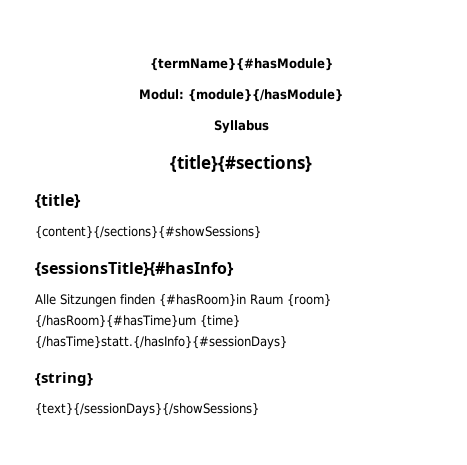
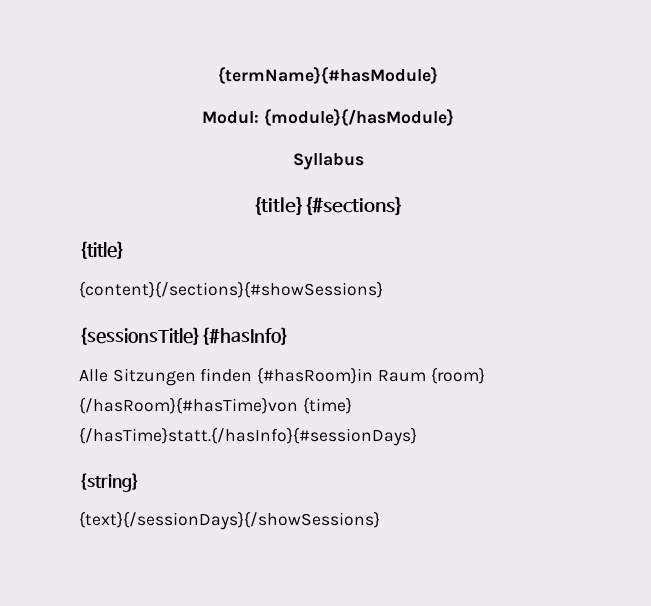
- Alle Sitzungen finden {#hasRoom}in Raum {room} {/hasRoom}{#hasTime}um {time} {/hasTime}statt.{/hasInfo}{#sessionDays}
+ Alle Sitzungen finden {#hasRoom}in Raum {room} {/hasRoom}{#hasTime}von {time} {/hasTime}statt.{/hasInfo}{#sessionDays}

